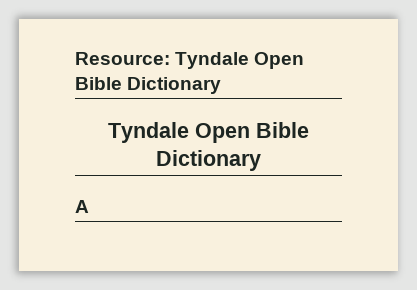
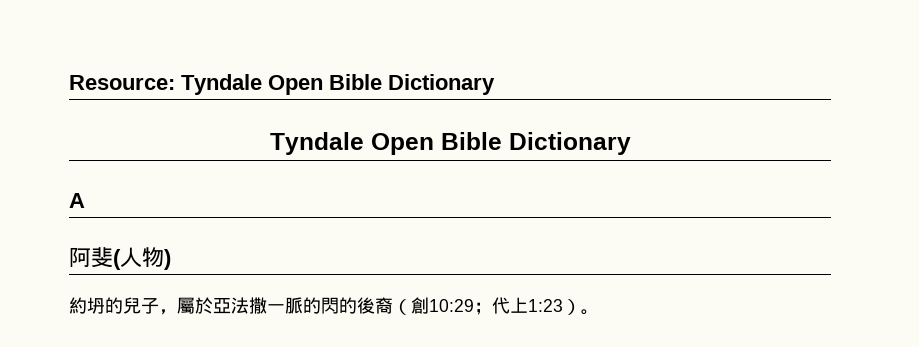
+ 阿斐(人物)
+ 約坍的兒子，屬於亞法撒一脈的閃的後裔（創10:29；代上1:23）。

